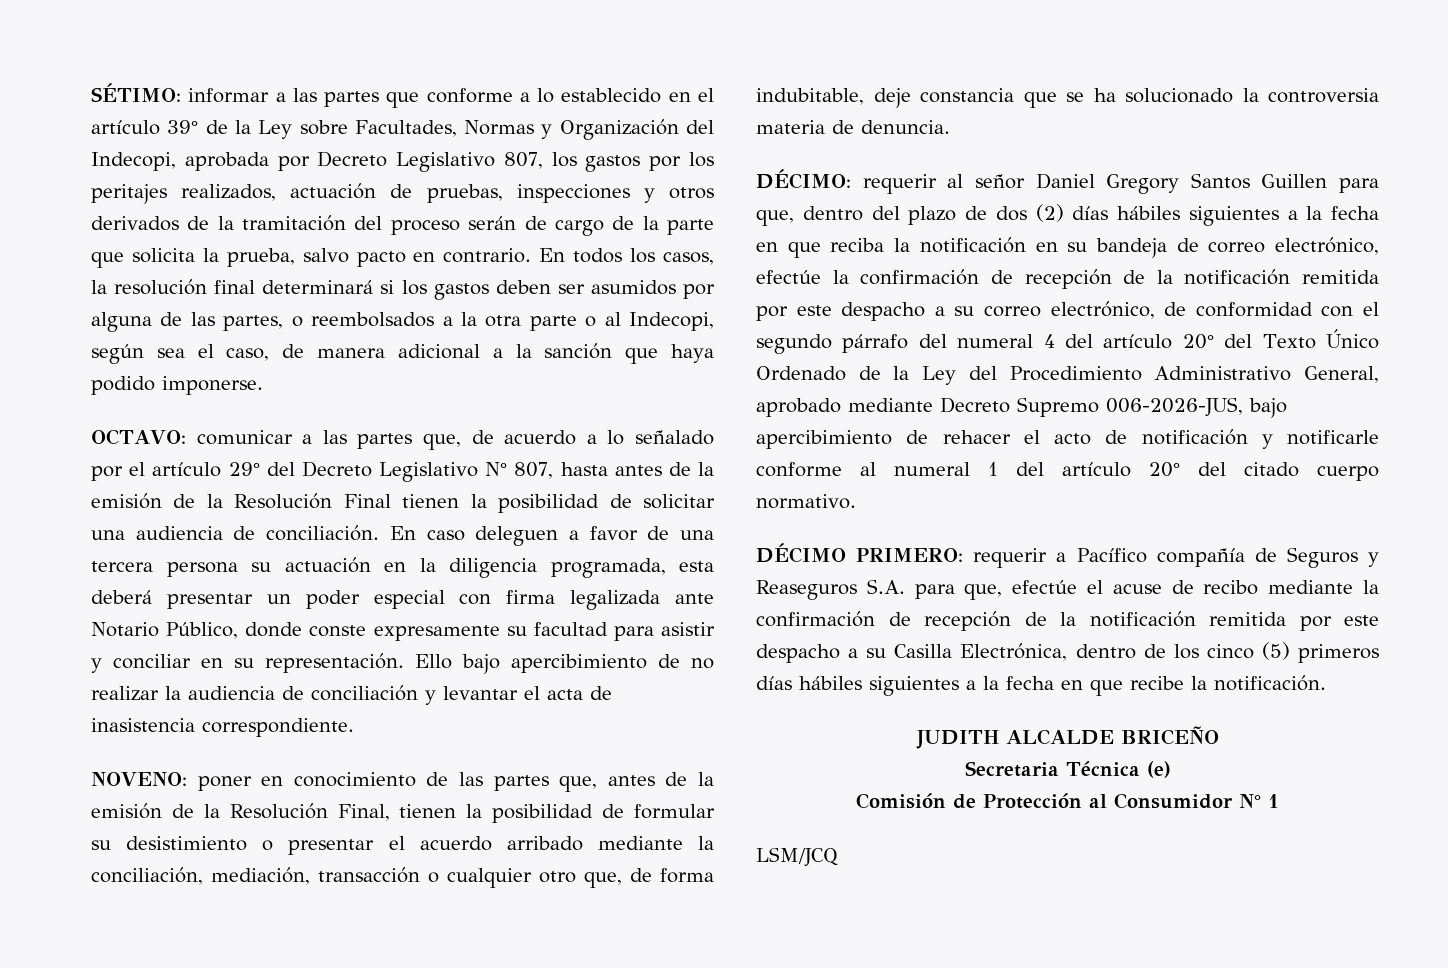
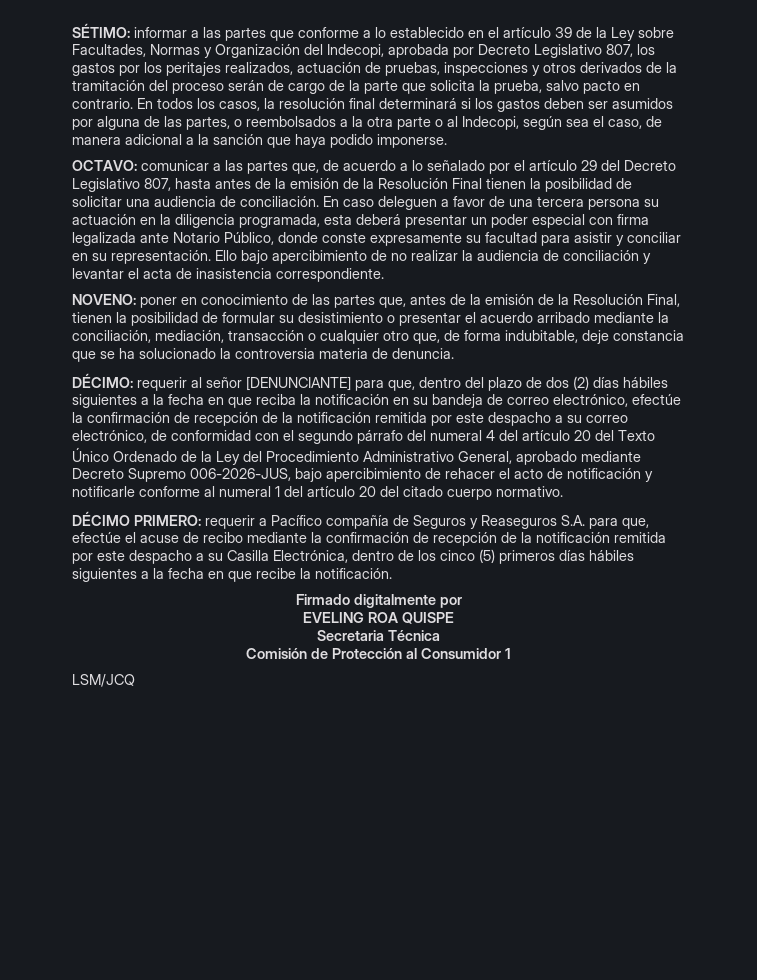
- SÉTIMO: informar a las partes que conforme a lo establecido en el artículo 39° de la Ley sobre Facultades, Normas y Organización del Indecopi, aprobada por Decreto Legislativo 807, los gastos por los peritajes realizados, actuación de pruebas, inspecciones y otros derivados de la tramitación del proceso serán de cargo de la parte que solicita la prueba, salvo pacto en contrario.
+ SÉTIMO: informar a las partes que conforme a lo establecido en el artículo 39 de la Ley sobre Facultades, Normas y Organización del Indecopi, aprobada por Decreto Legislativo 807, los gastos por los peritajes realizados, actuación de pruebas, inspecciones y otros derivados de la tramitación del proceso serán de cargo de la parte que solicita la prueba, salvo pacto en contrario.
- OCTAVO: comunicar a las partes que, de acuerdo a lo señalado por el artículo 29° del Decreto Legislativo N° 807, hasta antes de la emisión de la Resolución Final tienen la posibilidad de solicitar una audiencia de conciliación.
+ OCTAVO: comunicar a las partes que, de acuerdo a lo señalado por el artículo 29 del Decreto Legislativo 807, hasta antes de la emisión de la Resolución Final tienen la posibilidad de solicitar una audiencia de conciliación.
- requerir al señor Daniel Gregory Santos Guillen para que, dentro del plazo de dos (2) días hábiles siguientes a la fecha en que reciba la notificación en su bandeja de correo electrónico, efectúe la confirmación de recepción de la notificación remitida por este despacho a su correo electrónico, de conformidad con el segundo párrafo del numeral 4 del artículo 20° del Texto Único Ordenado de la Ley del Procedimiento Administrativo General, aprobado mediante Decreto Supremo 006-2026-JUS, bajo apercibimiento de rehacer el acto de notificación y notificarle conforme al numeral 1 del artículo 20° del citado cuerpo normativo.
+ requerir al señor [DENUNCIANTE] para que, dentro del plazo de dos (2) días hábiles siguientes a la fecha en que reciba la notificación en su bandeja de correo electrónico, efectúe la confirmación de recepción de la notificación remitida por este despacho a su correo electrónico, de conformidad con el segundo párrafo del numeral 4 del artículo 20 del Texto Único Ordenado de la Ley del Procedimiento Administrativo General, aprobado mediante Decreto Supremo 006-2026-JUS, bajo apercibimiento de rehacer el acto de notificación y notificarle conforme al numeral 1 del artículo 20 del citado cuerpo normativo.
- JUDITH ALCALDE BRICEÑO
+ Firmado digitalmente por
+ EVELING ROA QUISPE
- Secretaria Técnica (e)
+ Secretaria Técnica
- Comisión de Protección al Consumidor N° 1
+ Comisión de Protección al Consumidor 1

